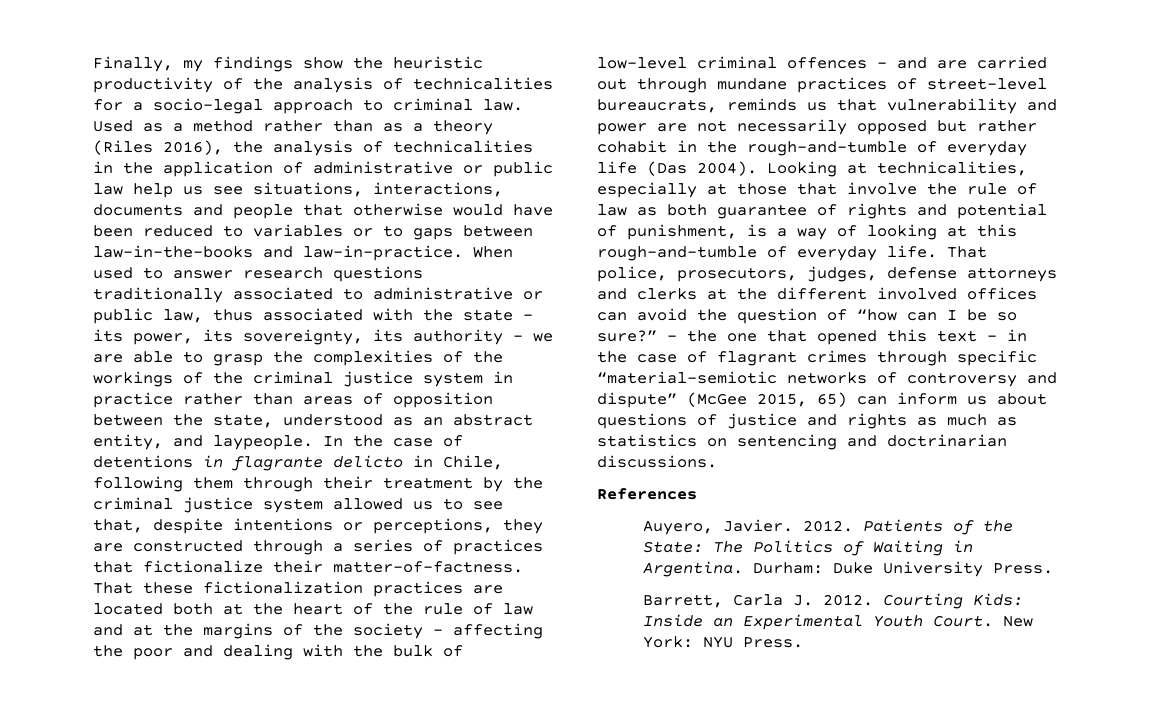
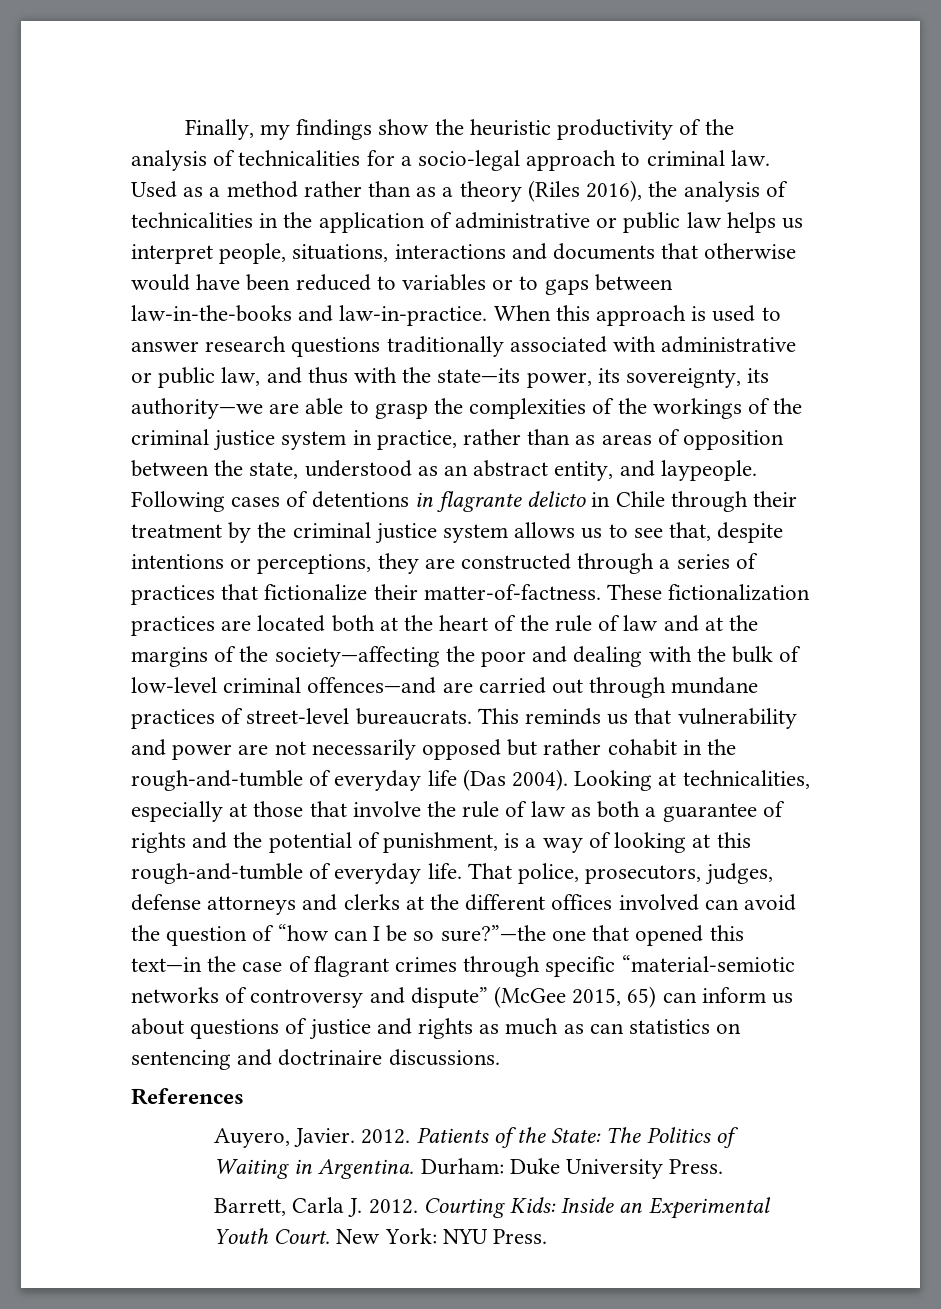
- Used as a method rather than as a theory (Riles 2016), the analysis of technicalities in the application of administrative or public law help us see situations, interactions, documents and people that otherwise would have been reduced to variables or to gaps between law-in-the-books and law-in-practice.
+ Used as a method rather than as a theory (Riles 2016), the analysis of technicalities in the application of administrative or public law helps us interpret people, situations, interactions and documents that otherwise would have been reduced to variables or to gaps between law-in-the-books and law-in-practice.
- When used to answer research questions traditionally associated to administrative or public law, thus associated with the state – its power, its sovereignty, its authority – we are able to grasp the complexities of the workings of the criminal justice system in practice rather than areas of opposition between the state, understood as an abstract entity, and laypeople.
+ When this approach is used to answer research questions traditionally associated with administrative or public law, and thus with the state—its power, its sovereignty, its authority—we are able to grasp the complexities of the workings of the criminal justice system in practice, rather than as areas of opposition between the state, understood as an abstract entity, and laypeople.
- In the case of detentions in flagrante delicto in Chile, following them through their treatment by the criminal justice system allowed us to see that, despite intentions or perceptions, they are constructed through a series of practices that fictionalize their matter-of-factness.
+ Following cases of detentions in flagrante delicto in Chile through their treatment by the criminal justice system allows us to see that, despite intentions or perceptions, they are constructed through a series of practices that fictionalize their matter-of-factness.
- That these fictionalization practices are located both at the heart of the rule of law and at the margins of the society – affecting the poor and dealing with the bulk of low-level criminal offences – and are carried out through mundane practices of street-level bureaucrats, reminds us that vulnerability and power are not necessarily opposed but rather cohabit in the rough-and-tumble of everyday life (Das 2004).
+ These fictionalization practices are located both at the heart of the rule of law and at the margins of the society—affecting the poor and dealing with the bulk of low-level criminal offences—and are carried out through mundane practices of street-level bureaucrats. This reminds us that vulnerability and power are not necessarily opposed but rather cohabit in the rough-and-tumble of everyday life (Das 2004).
- Looking at technicalities, especially at those that involve the rule of law as both guarantee of rights and potential of punishment, is a way of looking at this rough-and-tumble of everyday life.
+ Looking at technicalities, especially at those that involve the rule of law as both a guarantee of rights and the potential of punishment, is a way of looking at this rough-and-tumble of everyday life.
- That police, prosecutors, judges, defense attorneys and clerks at the different involved offices can avoid the question of “how can I be so sure?” – the one that opened this text – in the case of flagrant crimes through specific “material-semiotic networks of controversy and dispute” (McGee 2015, 65) can inform us about questions of justice and rights as much as statistics on sentencing and doctrinarian discussions.
+ That police, prosecutors, judges, defense attorneys and clerks at the different offices involved can avoid the question of “how can I be so sure?”—the one that opened this text—in the case of flagrant crimes through specific “material-semiotic networks of controversy and dispute” (McGee 2015, 65) can inform us about questions of justice and rights as much as can statistics on sentencing and doctrinaire discussions.

